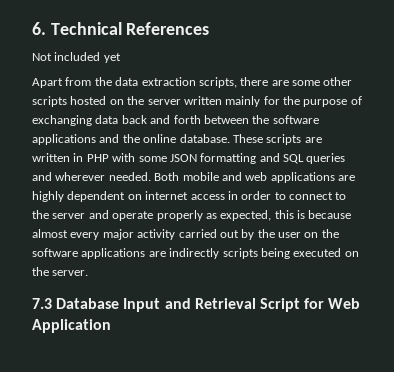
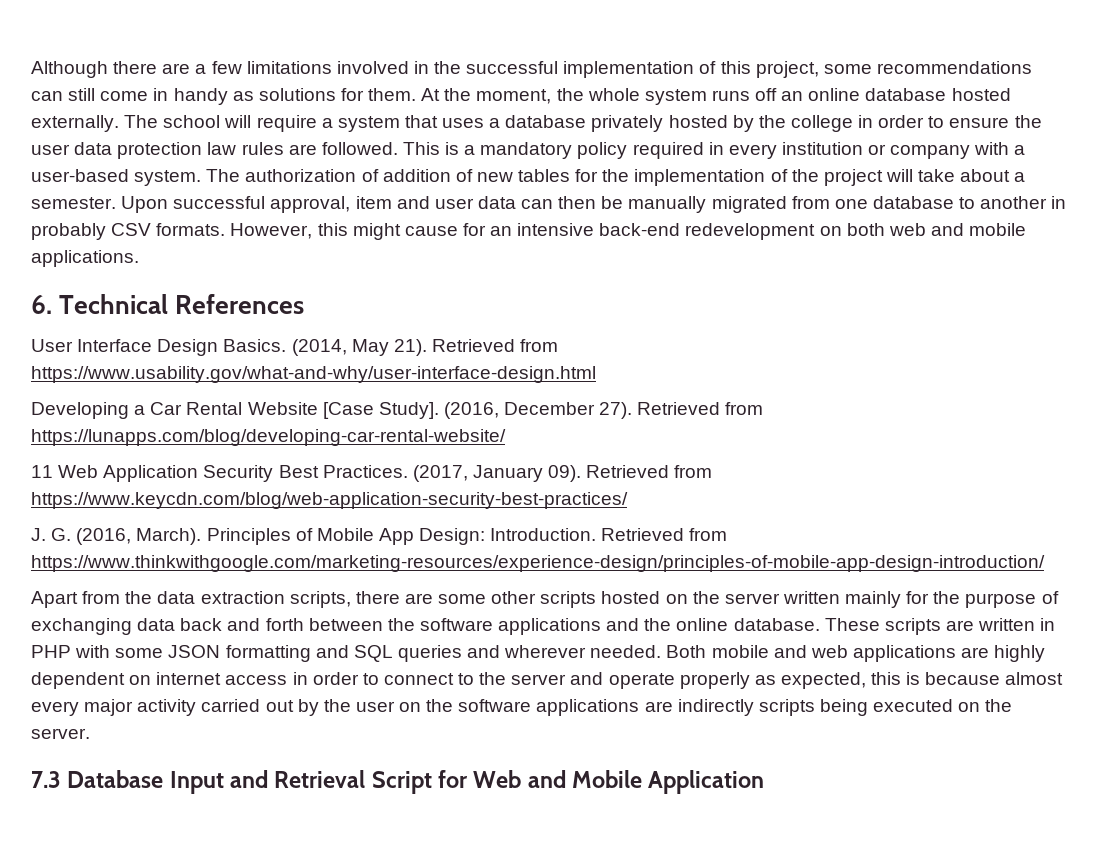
+ Although there are a few limitations involved in the successful implementation of this project, some recommendations can still come in handy as solutions for them. At the moment, the whole system runs off an online database hosted externally. The school will require a system that uses a database privately hosted by the college in order to ensure the user data protection law rules are followed. This is a mandatory policy required in every institution or company with a user-based system. The authorization of addition of new tables for the implementation of the project will take about a semester. Upon successful approval, item and user data can then be manually migrated from one database to another in probably CSV formats. However, this might cause for an intensive back-end redevelopment on both web and mobile applications.
  6. Technical References
- Not included yet
+ User Interface Design Basics. (2014, May 21). Retrieved from https://www.usability.gov/what-and-why/user-interface-design.html
+ Developing a Car Rental Website [Case Study]. (2016, December 27). Retrieved from https://lunapps.com/blog/developing-car-rental-website/
+ 11 Web Application Security Best Practices. (2017, January 09). Retrieved from https://www.keycdn.com/blog/web-application-security-best-practices/
+ J. G. (2016, March). Principles of Mobile App Design: Introduction. Retrieved from https://www.thinkwithgoogle.com/marketing-resources/experience-design/principles-of-mobile-app-design-introduction/
- 7.3 Database Input and Retrieval Script for Web Application
+ 7.3 Database Input and Retrieval Script for Web and Mobile Application

